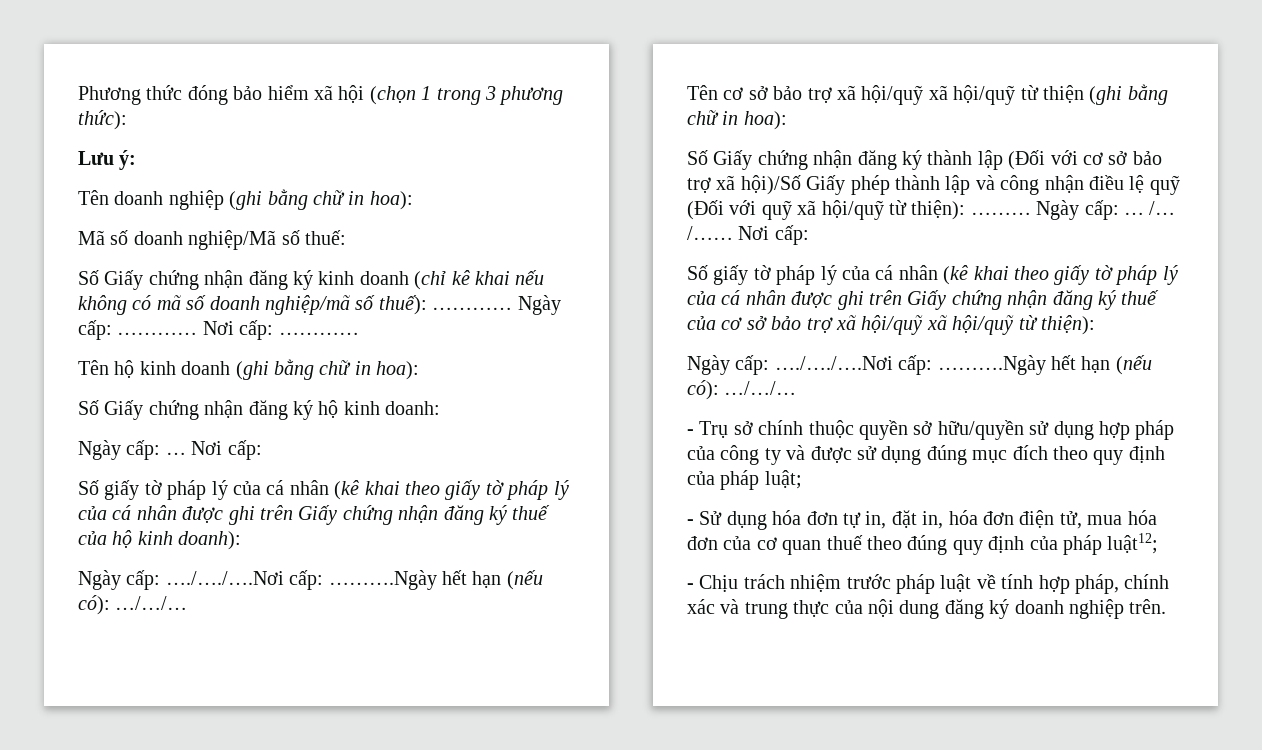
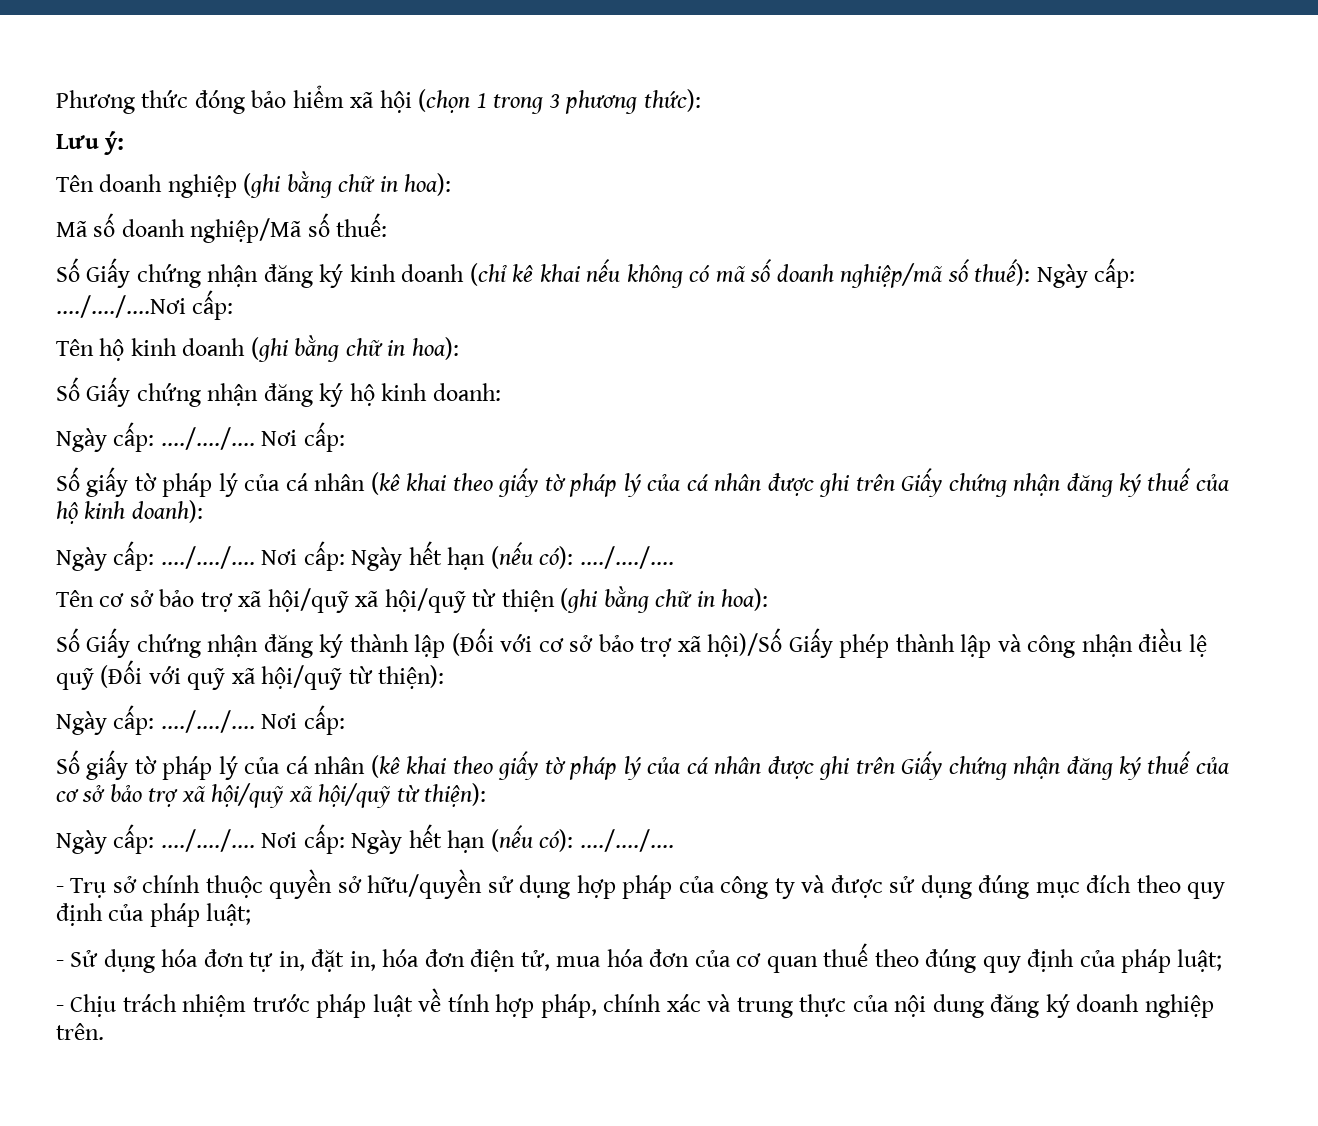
- Số Giấy chứng nhận đăng ký kinh doanh (chỉ kê khai nếu không có mã số doanh nghiệp/mã số thuế): ………… Ngày cấp: ………… Nơi cấp: …………
+ Số Giấy chứng nhận đăng ký kinh doanh (chỉ kê khai nếu không có mã số doanh nghiệp/mã số thuế): Ngày cấp: ..../..../....Nơi cấp:
  Số Giấy chứng nhận đăng ký hộ kinh doanh:
- Ngày cấp: …
+ Ngày cấp: ..../..../....
  Số giấy tờ pháp lý của cá nhân (kê khai theo giấy tờ pháp lý của cá nhân được ghi trên Giấy chứng nhận đăng ký thuế của hộ kinh doanh):
- Ngày cấp: …./…./….Nơi cấp: ……….Ngày hết hạn (nếu có): …/…/…
+ Ngày cấp: ..../..../.... Nơi cấp: Ngày hết hạn (nếu có): ..../..../....
- Số Giấy chứng nhận đăng ký thành lập (Đối với cơ sở bảo trợ xã hội)/Số Giấy phép thành lập và công nhận điều lệ quỹ (Đối với quỹ xã hội/quỹ từ thiện): ……… Ngày cấp: … /… /……
+ Số Giấy chứng nhận đăng ký thành lập (Đối với cơ sở bảo trợ xã hội)/Số Giấy phép thành lập và công nhận điều lệ quỹ (Đối với quỹ xã hội/quỹ từ thiện):
+ Ngày cấp: ..../..../....
  Số giấy tờ pháp lý của cá nhân (kê khai theo giấy tờ pháp lý của cá nhân được ghi trên Giấy chứng nhận đăng ký thuế của cơ sở bảo trợ xã hội/quỹ xã hội/quỹ từ thiện):
- Ngày cấp: …./…./….Nơi cấp: ……….Ngày hết hạn (nếu có): …/…/…
+ Ngày cấp: ..../..../.... Nơi cấp: Ngày hết hạn (nếu có): ..../..../....
- - Sử dụng hóa đơn tự in, đặt in, hóa đơn điện tử, mua hóa đơn của cơ quan thuế theo đúng quy định của pháp luật12;
+ - Sử dụng hóa đơn tự in, đặt in, hóa đơn điện tử, mua hóa đơn của cơ quan thuế theo đúng quy định của pháp luật;

